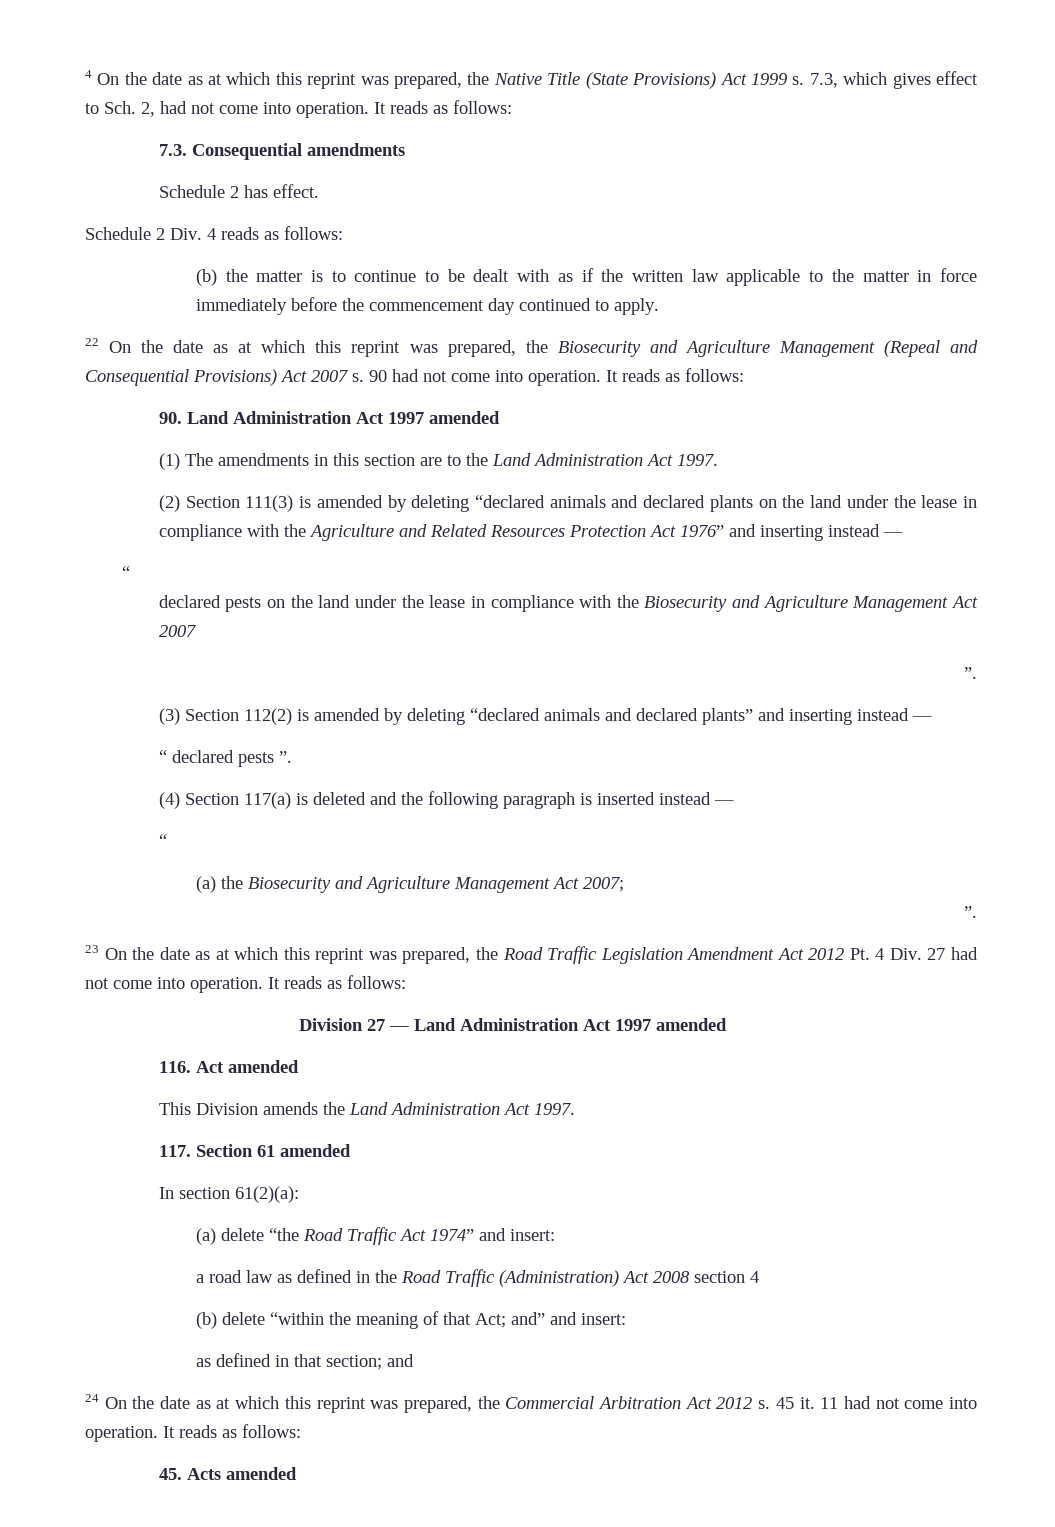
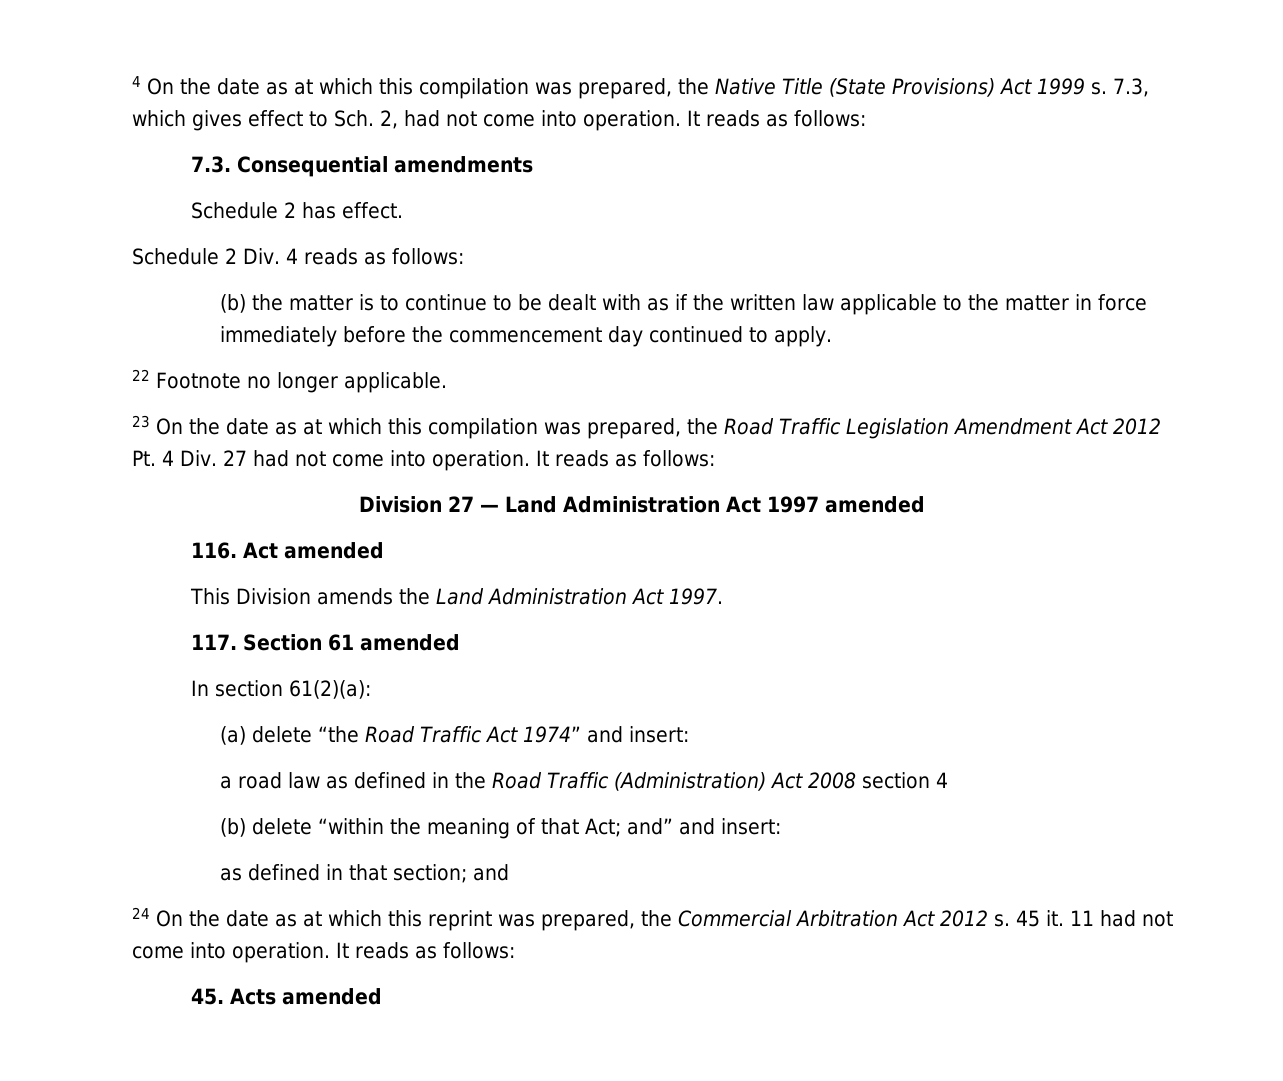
- 4 On the date as at which this reprint was prepared, the Native Title (State Provisions) Act 1999 s.
+ 4 On the date as at which this compilation was prepared, the Native Title (State Provisions) Act 1999 s.
- 22 On the date as at which this reprint was prepared, the Biosecurity and Agriculture Management (Repeal and Consequential Provisions) Act 2007 s. 90 had not come into operation. It reads as follows:
- 90. Land Administration Act 1997 amended
- (1) The amendments in this section are to the Land Administration Act 1997.
- (2) Section 111(3) is amended by deleting “declared animals and declared plants on the land under the lease in compliance with the Agriculture and Related Resources Protection Act 1976” and inserting instead —
- “
- declared pests on the land under the lease in compliance with the Biosecurity and Agriculture Management Act 2007
- ”.
- (3) Section 112(2) is amended by deleting “declared animals and declared plants” and inserting instead —
- “ declared pests ”.
- (4) Section 117(a) is deleted and the following paragraph is inserted instead —
- “
- (a) the Biosecurity and Agriculture Management Act 2007;
- ”.
+ 22 Footnote no longer applicable.
- 23 On the date as at which this reprint was prepared, the Road Traffic Legislation Amendment Act 2012 Pt. 4 Div. 27 had not come into operation.
+ 23 On the date as at which this compilation was prepared, the Road Traffic Legislation Amendment Act 2012 Pt. 4 Div. 27 had not come into operation.

